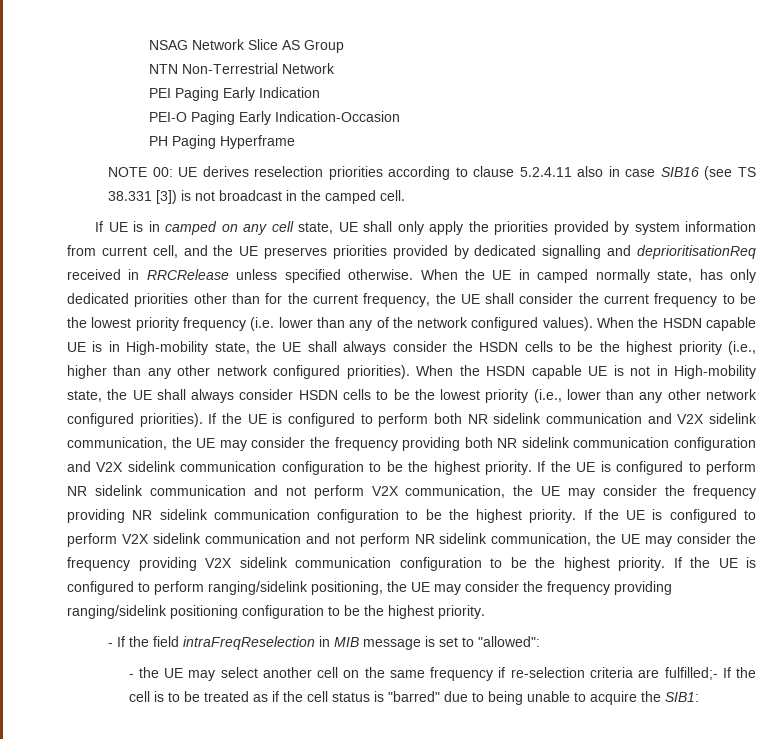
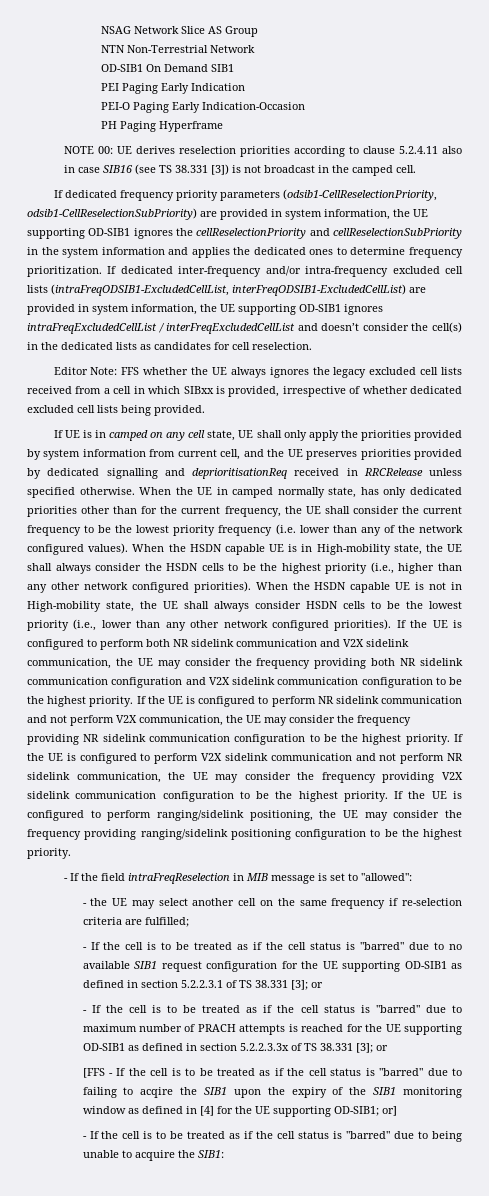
+ OD-SIB1 On Demand SIB1
+ If dedicated frequency priority parameters (odsib1-CellReselectionPriority, odsib1-CellReselectionSubPriority) are provided in system information, the UE supporting OD-SIB1 ignores the cellReselectionPriority and cellReselectionSubPriority in the system information and applies the dedicated ones to determine frequency prioritization. If dedicated inter-frequency and/or intra-frequency excluded cell lists (intraFreqODSIB1-ExcludedCellList, interFreqODSIB1-ExcludedCellList) are provided in system information, the UE supporting OD-SIB1 ignores intraFreqExcludedCellList / interFreqExcludedCellList and doesn’t consider the cell(s) in the dedicated lists as candidates for cell reselection.
+ Editor Note: FFS whether the UE always ignores the legacy excluded cell lists received from a cell in which SIBxx is provided, irrespective of whether dedicated excluded cell lists being provided.
- - the UE may select another cell on the same frequency if re-selection criteria are fulfilled;- If the cell is to be treated as if the cell status is "barred" due to being unable to acquire the SIB1:
+ - the UE may select another cell on the same frequency if re-selection criteria are fulfilled;
+ - If the cell is to be treated as if the cell status is "barred" due to no available SIB1 request configuration for the UE supporting OD-SIB1 as defined in section 5.2.2.3.1 of TS 38.331 [3]; or
+ - If the cell is to be treated as if the cell status is "barred" due to maximum number of PRACH attempts is reached for the UE supporting OD-SIB1 as defined in section 5.2.2.3.3x of TS 38.331 [3]; or
+ [FFS - If the cell is to be treated as if the cell status is "barred" due to failing to acqire the SIB1 upon the expiry of the SIB1 monitoring window as defined in [4] for the UE supporting OD-SIB1; or]
+ - If the cell is to be treated as if the cell status is "barred" due to being unable to acquire the SIB1:

